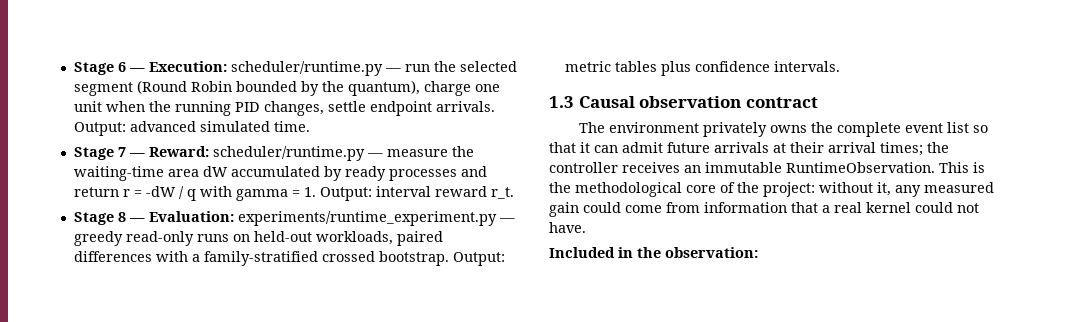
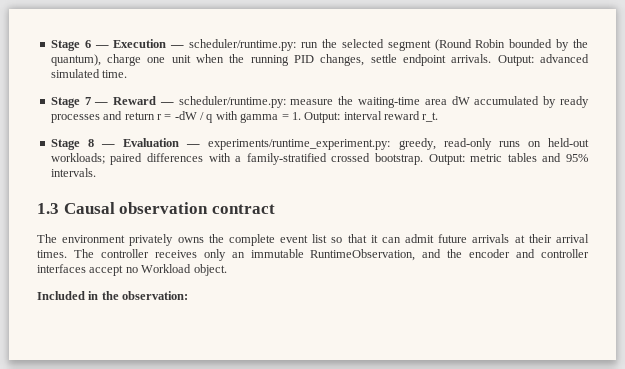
- Stage 6 — Execution: scheduler/runtime.py — run the selected segment (Round Robin bounded by the quantum), charge one unit when the running PID changes, settle endpoint arrivals.
+ Stage 6 — Execution — scheduler/runtime.py: run the selected segment (Round Robin bounded by the quantum), charge one unit when the running PID changes, settle endpoint arrivals.
- Stage 7 — Reward: scheduler/runtime.py — measure the waiting-time area dW accumulated by ready processes and return r = -dW / q with gamma = 1. Output: interval reward r_t.
+ Stage 7 — Reward — scheduler/runtime.py: measure the waiting-time area dW accumulated by ready processes and return r = -dW / q with gamma = 1. Output: interval reward r_t.
- Stage 8 — Evaluation: experiments/runtime_experiment.py — greedy read-only runs on held-out workloads, paired differences with a family-stratified crossed bootstrap.
+ Stage 8 — Evaluation — experiments/runtime_experiment.py: greedy, read-only runs on held-out workloads; paired differences with a family-stratified crossed bootstrap.
- Output: metric tables plus confidence intervals.
+ Output: metric tables and 95% intervals.
- The environment privately owns the complete event list so that it can admit future arrivals at their arrival times; the controller receives an immutable RuntimeObservation. This is the methodological core of the project: without it, any measured gain could come from information that a real kernel could not have.
+ The environment privately owns the complete event list so that it can admit future arrivals at their arrival times. The controller receives only an immutable RuntimeObservation, and the encoder and controller interfaces accept no Workload object.

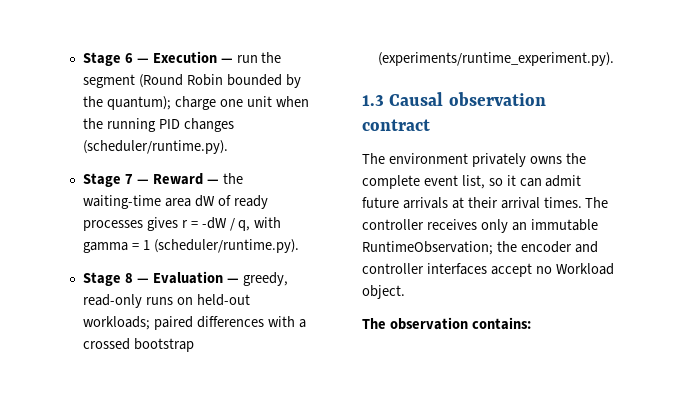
- Stage 6 — Execution — scheduler/runtime.py: run the selected segment (Round Robin bounded by the quantum), charge one unit when the running PID changes, settle endpoint arrivals. Output: advanced simulated time.
+ Stage 6 — Execution — run the segment (Round Robin bounded by the quantum); charge one unit when the running PID changes (scheduler/runtime.py).
- Stage 7 — Reward — scheduler/runtime.py: measure the waiting-time area dW accumulated by ready processes and return r = -dW / q with gamma = 1. Output: interval reward r_t.
+ Stage 7 — Reward — the waiting-time area dW of ready processes gives r = -dW / q, with gamma = 1 (scheduler/runtime.py).
- Stage 8 — Evaluation — experiments/runtime_experiment.py: greedy, read-only runs on held-out workloads; paired differences with a family-stratified crossed bootstrap. Output: metric tables and 95% intervals.
+ Stage 8 — Evaluation — greedy, read-only runs on held-out workloads; paired differences with a crossed bootstrap (experiments/runtime_experiment.py).
- The environment privately owns the complete event list so that it can admit future arrivals at their arrival times.
+ The environment privately owns the complete event list, so it can admit future arrivals at their arrival times.
- The controller receives only an immutable RuntimeObservation, and the encoder and controller interfaces accept no Workload object.
+ The controller receives only an immutable RuntimeObservation; the encoder and controller interfaces accept no Workload object.
- Included in the observation:
+ The observation contains:

